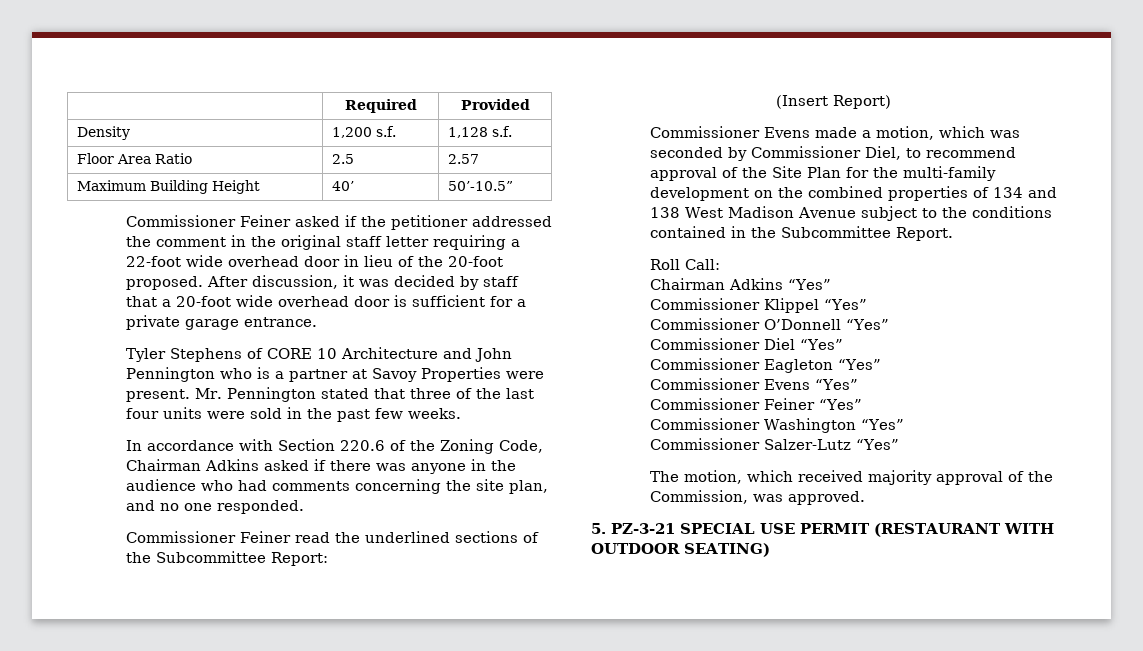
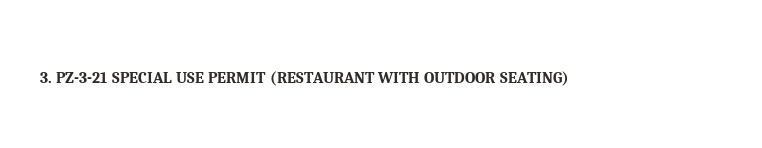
- | Required | Provided
- Density | 1,200 s.f. | 1,128 s.f.
- Floor Area Ratio | 2.5 | 2.57
- Maximum Building Height | 40’ | 50’-10.5”
- Commissioner Feiner asked if the petitioner addressed the comment in the original staff letter requiring a 22-foot wide overhead door in lieu of the 20-foot proposed. After discussion, it was decided by staff that a 20-foot wide overhead door is sufficient for a private garage entrance.
- Tyler Stephens of CORE 10 Architecture and John Pennington who is a partner at Savoy Properties were present. Mr. Pennington stated that three of the last four units were sold in the past few weeks.
- In accordance with Section 220.6 of the Zoning Code, Chairman Adkins asked if there was anyone in the audience who had comments concerning the site plan, and no one responded.
- Commissioner Feiner read the underlined sections of the Subcommittee Report:
- (Insert Report)
- Commissioner Evens made a motion, which was seconded by Commissioner Diel, to recommend approval of the Site Plan for the multi-family development on the combined properties of 134 and 138 West Madison Avenue subject to the conditions contained in the Subcommittee Report.
- Roll Call:
- Chairman Adkins “Yes”
- Commissioner Klippel “Yes”
- Commissioner O’Donnell “Yes”
- Commissioner Diel “Yes”
- Commissioner Eagleton “Yes”
- Commissioner Evens “Yes”
- Commissioner Feiner “Yes”
- Commissioner Washington “Yes”
- Commissioner Salzer-Lutz “Yes”
- The motion, which received majority approval of the Commission, was approved.
- 5. PZ-3-21 SPECIAL USE PERMIT (RESTAURANT WITH OUTDOOR SEATING)
+ 3. PZ-3-21 SPECIAL USE PERMIT (RESTAURANT WITH OUTDOOR SEATING)

